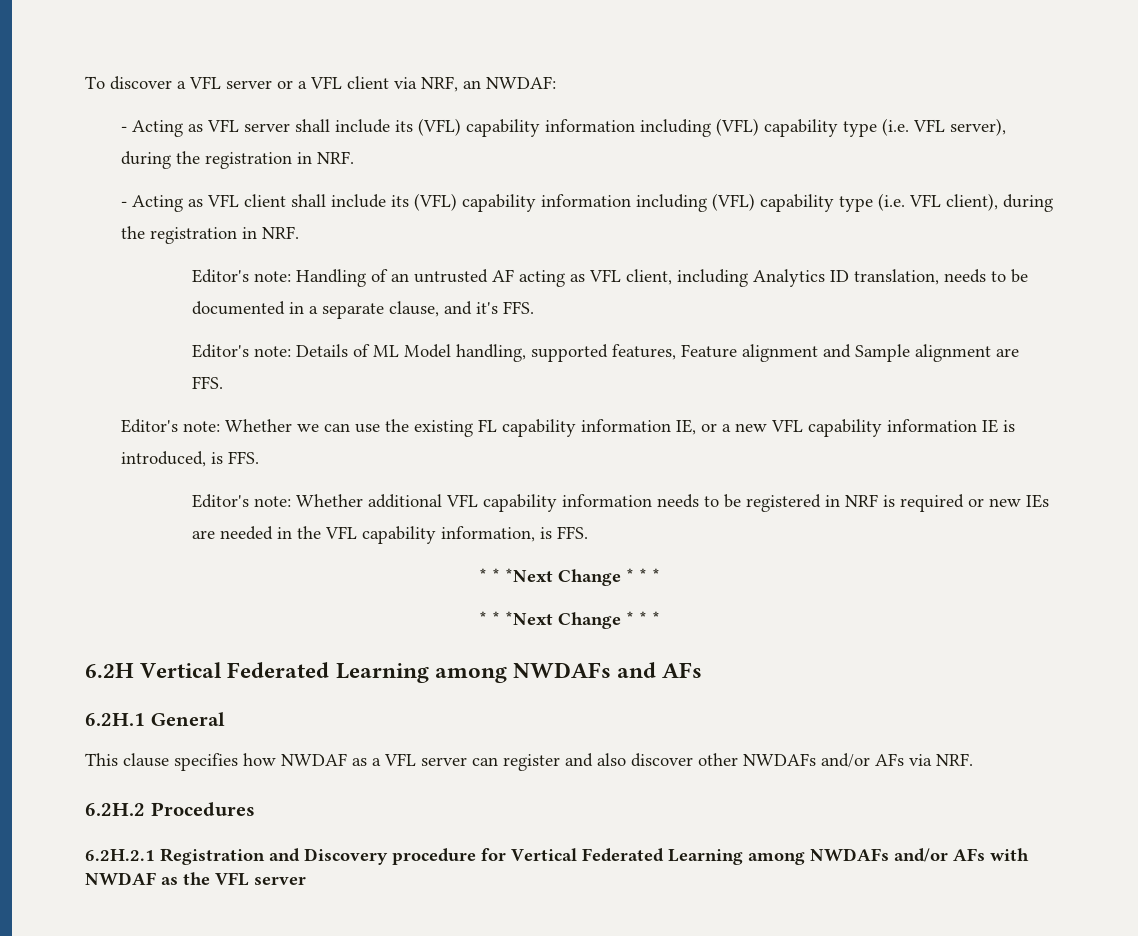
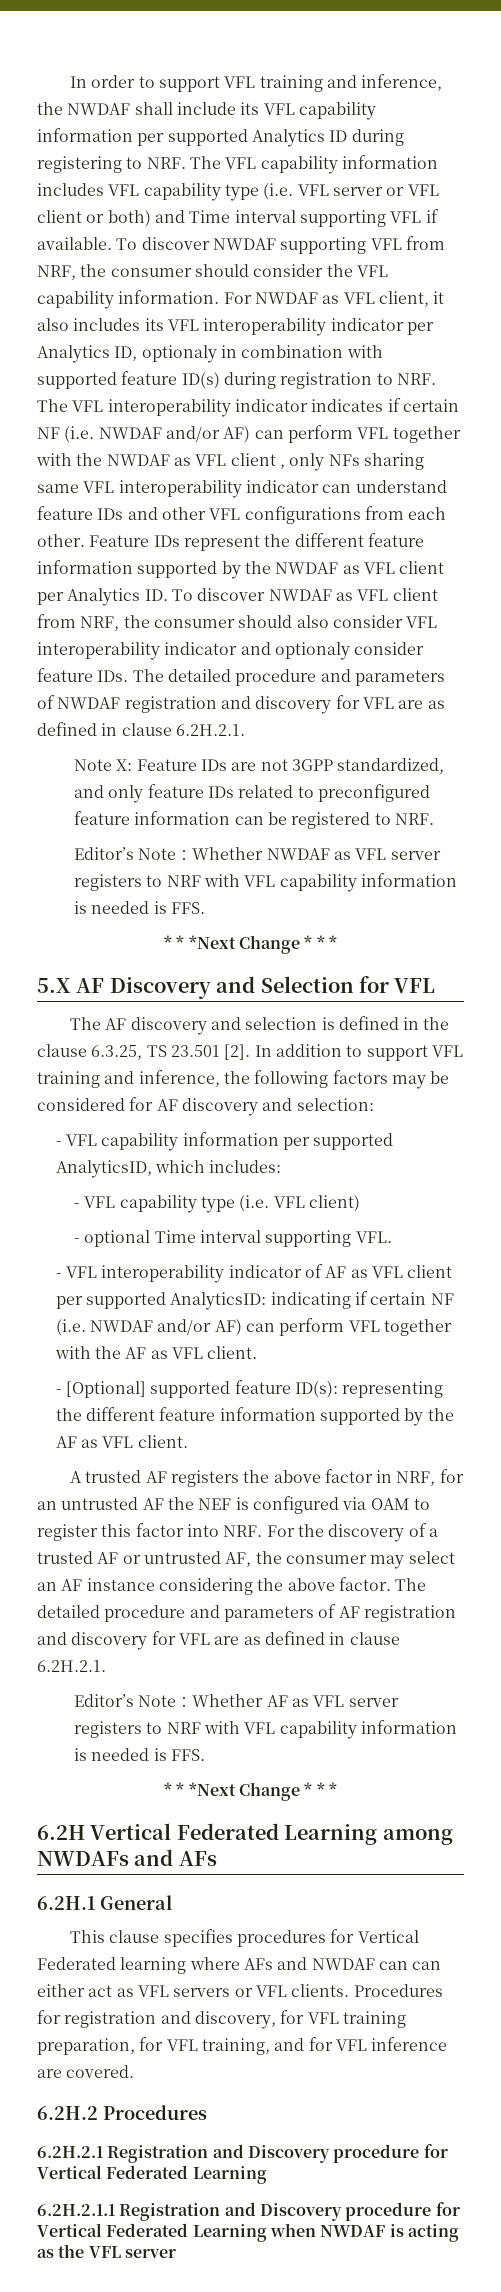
- To discover a VFL server or a VFL client via NRF, an NWDAF:
- - Acting as VFL server shall include its (VFL) capability information including (VFL) capability type (i.e. VFL server), during the registration in NRF.
- - Acting as VFL client shall include its (VFL) capability information including (VFL) capability type (i.e. VFL client), during the registration in NRF.
- Editor's note: Handling of an untrusted AF acting as VFL client, including Analytics ID translation, needs to be documented in a separate clause, and it's FFS.
- Editor's note: Details of ML Model handling, supported features, Feature alignment and Sample alignment are FFS.
- Editor's note: Whether we can use the existing FL capability information IE, or a new VFL capability information IE is introduced, is FFS.
- Editor's note: Whether additional VFL capability information needs to be registered in NRF is required or new IEs are needed in the VFL capability information, is FFS.
+ In order to support VFL training and inference, the NWDAF shall include its VFL capability information per supported Analytics ID during registering to NRF. The VFL capability information includes VFL capability type (i.e. VFL server or VFL client or both) and Time interval supporting VFL if available. To discover NWDAF supporting VFL from NRF, the consumer should consider the VFL capability information. For NWDAF as VFL client, it also includes its VFL interoperability indicator per Analytics ID, optionaly in combination with supported feature ID(s) during registration to NRF. The VFL interoperability indicator indicates if certain NF (i.e. NWDAF and/or AF) can perform VFL together with the NWDAF as VFL client , only NFs sharing same VFL interoperability indicator can understand feature IDs and other VFL configurations from each other. Feature IDs represent the different feature information supported by the NWDAF as VFL client per Analytics ID. To discover NWDAF as VFL client from NRF, the consumer should also consider VFL interoperability indicator and optionaly consider feature IDs. The detailed procedure and parameters of NWDAF registration and discovery for VFL are as defined in clause 6.2H.2.1.
+ Note X: Feature IDs are not 3GPP standardized, and only feature IDs related to preconfigured feature information can be registered to NRF.
+ Editor’s Note：Whether NWDAF as VFL server registers to NRF with VFL capability information is needed is FFS.
  * * *Next Change * * *
+ 5.X AF Discovery and Selection for VFL
+ The AF discovery and selection is defined in the clause 6.3.25, TS 23.501 [2]. In addition to support VFL training and inference, the following factors may be considered for AF discovery and selection:
+ - VFL capability information per supported AnalyticsID, which includes:
+ - VFL capability type (i.e. VFL client)
+ - optional Time interval supporting VFL.
+ - VFL interoperability indicator of AF as VFL client per supported AnalyticsID: indicating if certain NF (i.e. NWDAF and/or AF) can perform VFL together with the AF as VFL client.
+ - [Optional] supported feature ID(s): representing the different feature information supported by the AF as VFL client.
+ A trusted AF registers the above factor in NRF, for an untrusted AF the NEF is configured via OAM to register this factor into NRF. For the discovery of a trusted AF or untrusted AF, the consumer may select an AF instance considering the above factor. The detailed procedure and parameters of AF registration and discovery for VFL are as defined in clause 6.2H.2.1.
+ Editor’s Note：Whether AF as VFL server registers to NRF with VFL capability information is needed is FFS.
- This clause specifies how NWDAF as a VFL server can register and also discover other NWDAFs and/or AFs via NRF.
+ This clause specifies procedures for Vertical Federated learning where AFs and NWDAF can can either act as VFL servers or VFL clients. Procedures for registration and discovery, for VFL training preparation, for VFL training, and for VFL inference are covered.
- 6.2H.2.1 Registration and Discovery procedure for Vertical Federated Learning among NWDAFs and/or AFs with NWDAF as the VFL server
+ 6.2H.2.1 Registration and Discovery procedure for Vertical Federated Learning
+ 6.2H.2.1.1 Registration and Discovery procedure for Vertical Federated Learning when NWDAF is acting as the VFL server

